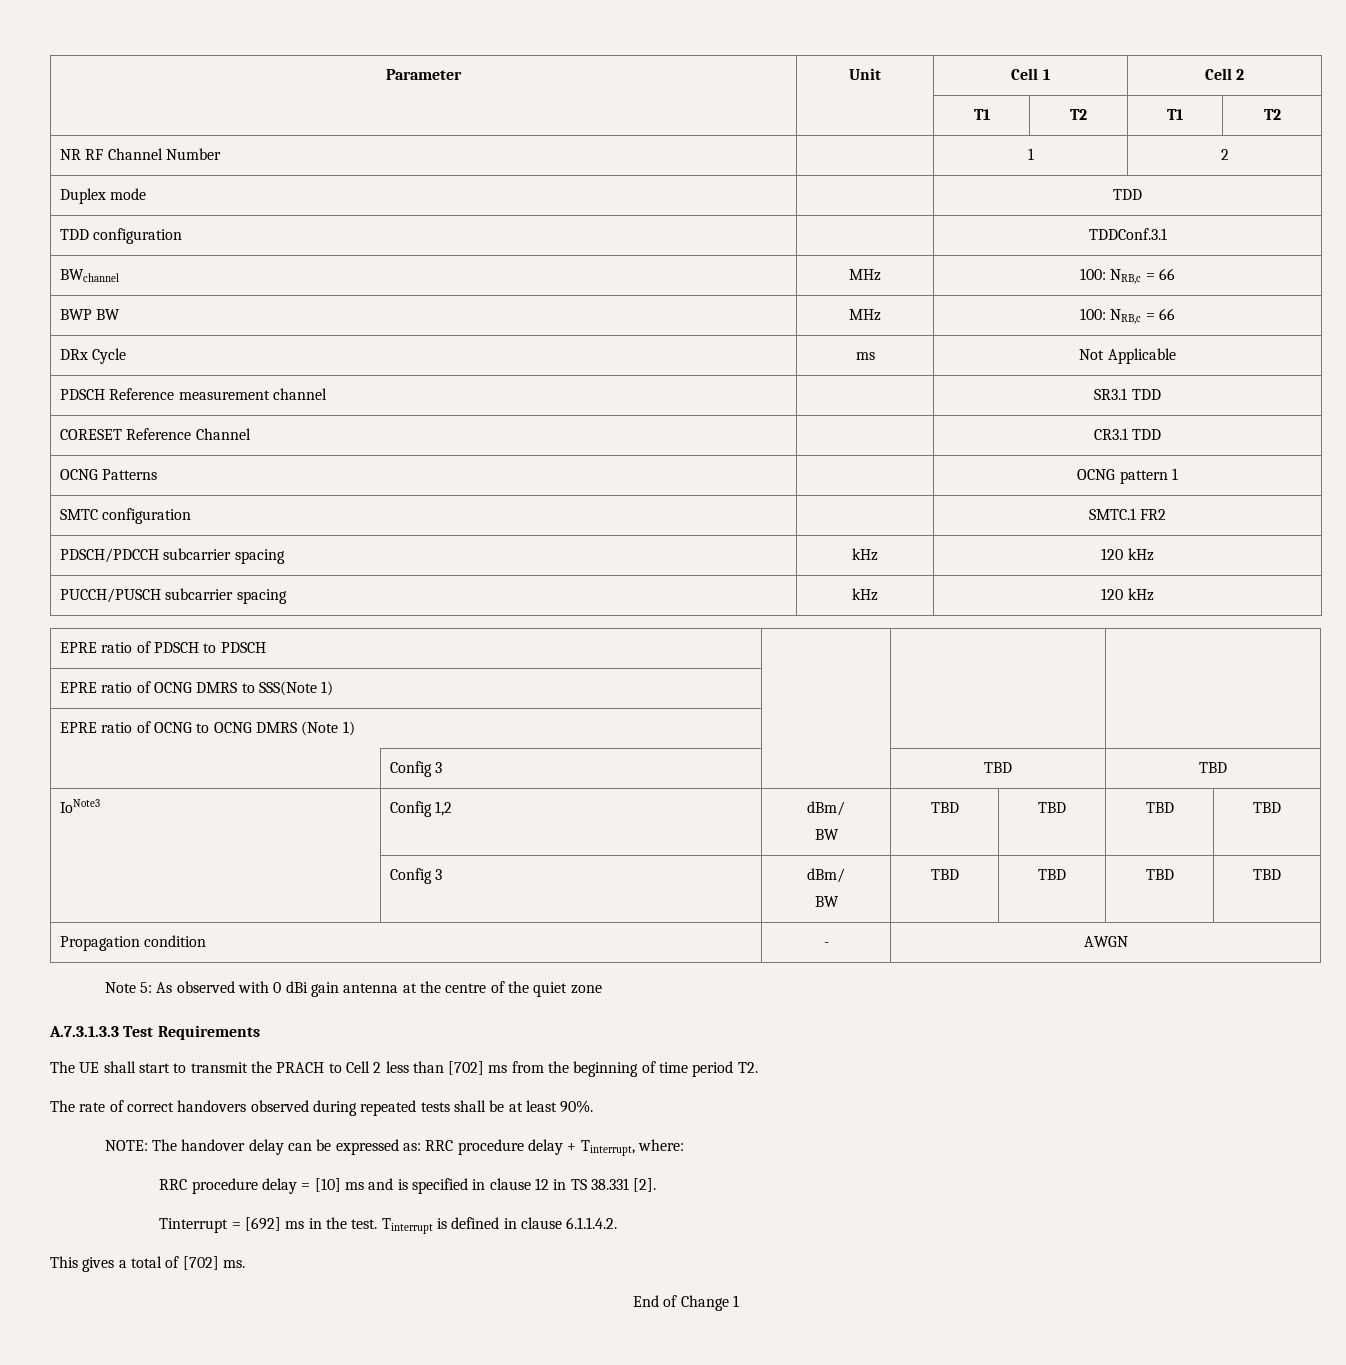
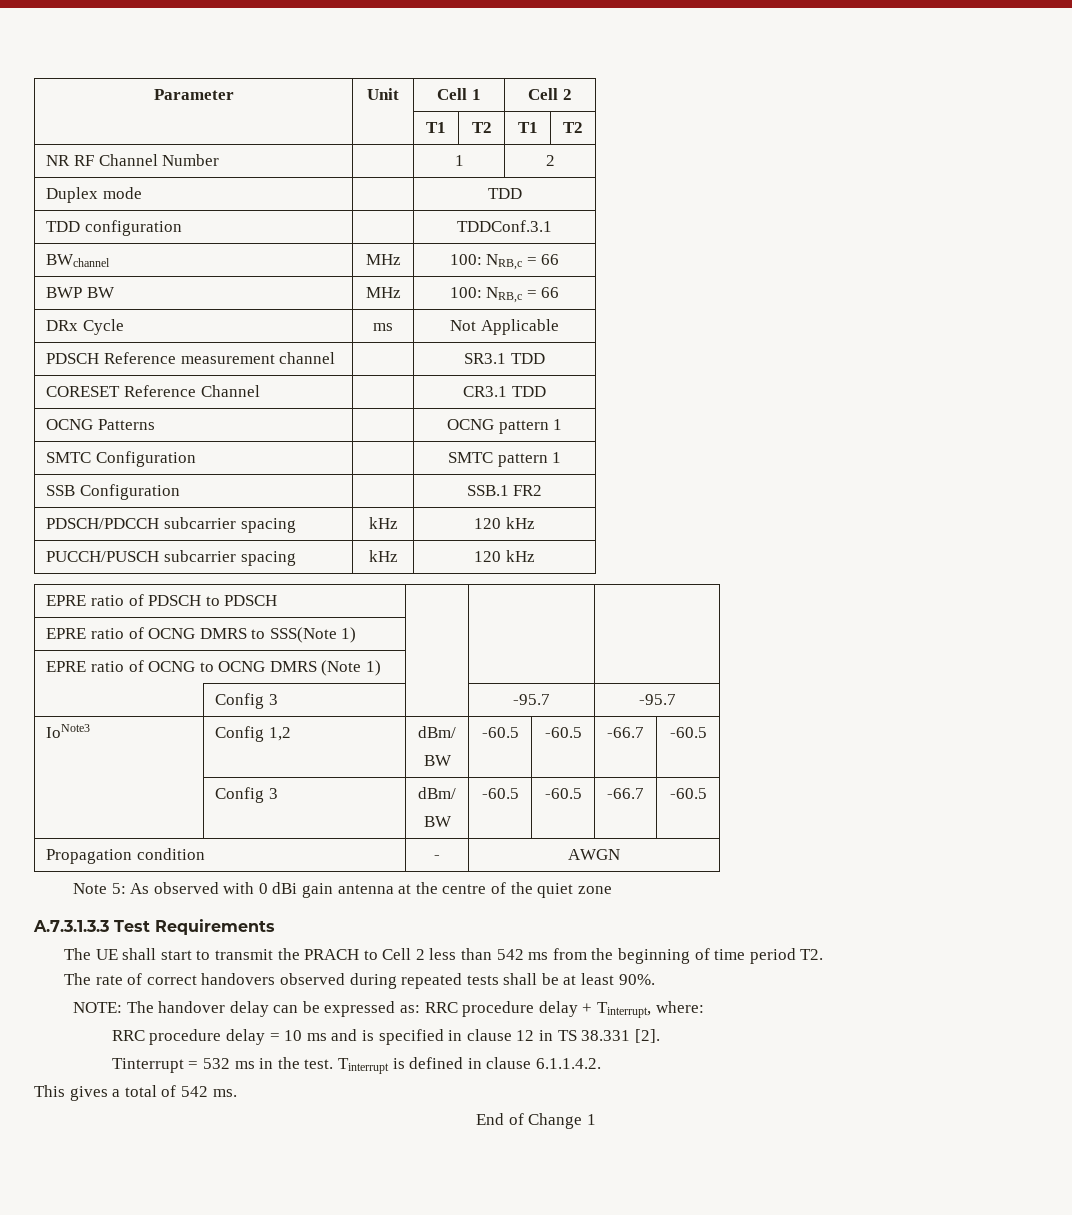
- SMTC configuration | | SMTC.1 FR2
+ SMTC Configuration | | SMTC pattern 1
+ SSB Configuration | | SSB.1 FR2
- | Config 3 | | TBD | TBD
+ | Config 3 | | -95.7 | -95.7
  IoNote3 | Config 1,2 | dBm/
- BW | TBD | TBD | TBD | TBD
+ BW | -60.5 | -60.5 | -66.7 | -60.5
  | Config 3 | dBm/
- BW | TBD | TBD | TBD | TBD
+ BW | -60.5 | -60.5 | -66.7 | -60.5
- The UE shall start to transmit the PRACH to Cell 2 less than [702] ms from the beginning of time period T2.
+ The UE shall start to transmit the PRACH to Cell 2 less than 542 ms from the beginning of time period T2.
- RRC procedure delay = [10] ms and is specified in clause 12 in TS 38.331 [2].
+ RRC procedure delay = 10 ms and is specified in clause 12 in TS 38.331 [2].
- Tinterrupt = [692] ms in the test.
+ Tinterrupt = 532 ms in the test.
- This gives a total of [702] ms.
+ This gives a total of 542 ms.

